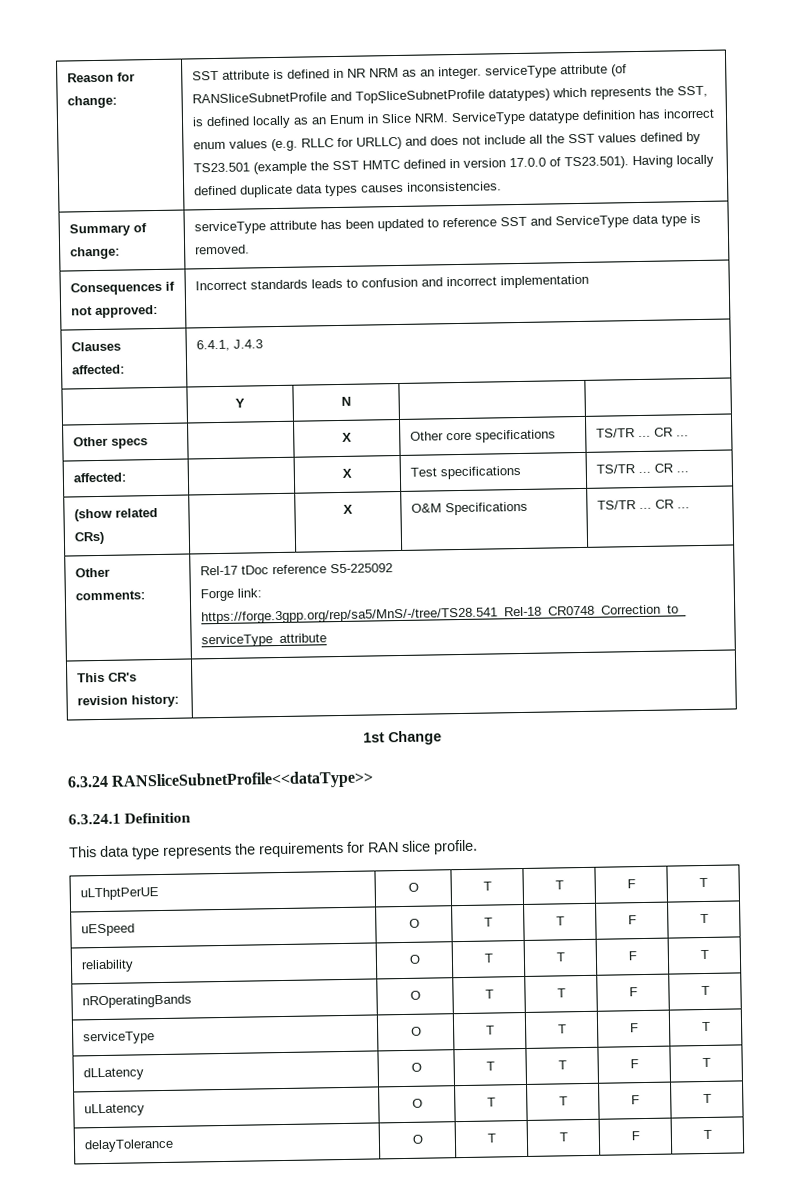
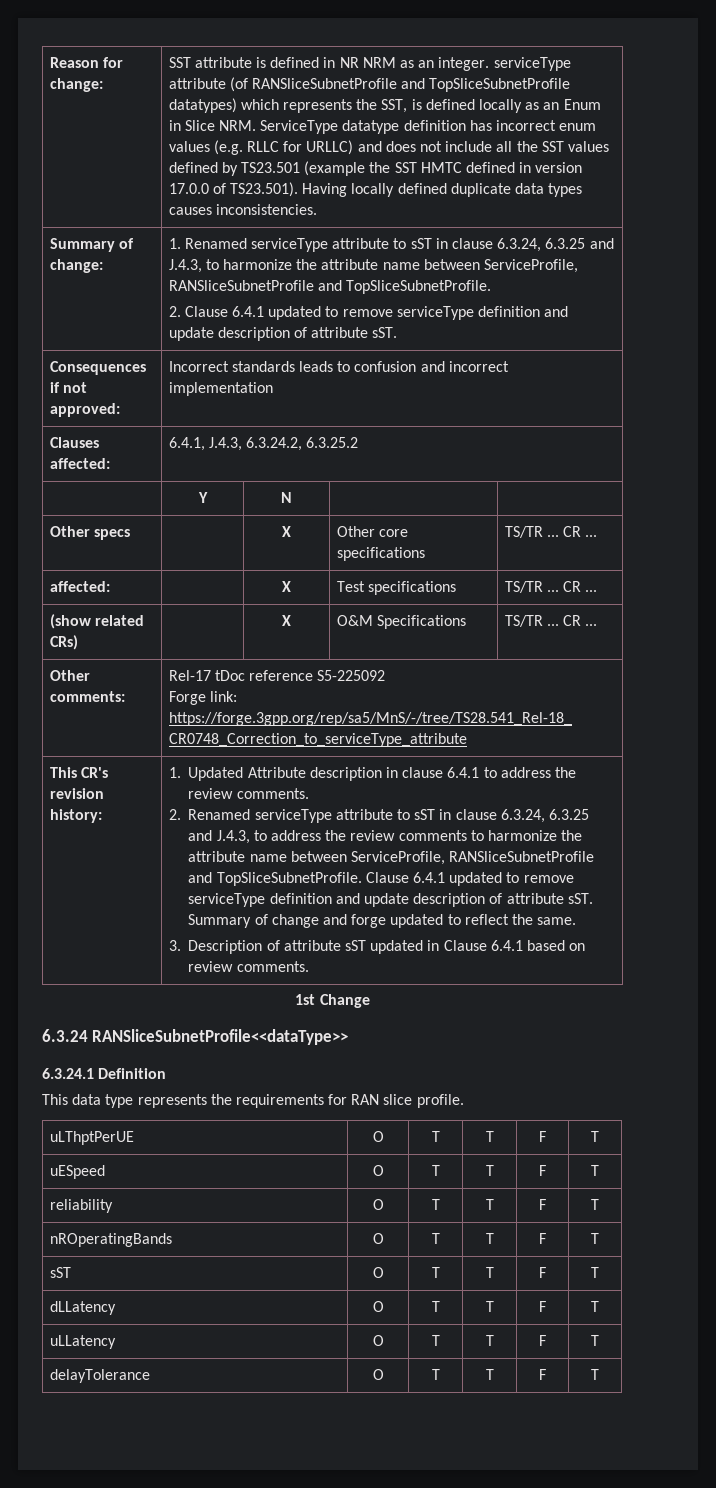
- Summary of change: | serviceType attribute has been updated to reference SST and ServiceType data type is removed.
+ Summary of change: | 1. Renamed serviceType attribute to sST in clause 6.3.24, 6.3.25 and J.4.3, to harmonize the attribute name between ServiceProfile, RANSliceSubnetProfile and TopSliceSubnetProfile.
+ 2. Clause 6.4.1 updated to remove serviceType definition and update description of attribute sST.
- Clauses affected: | 6.4.1, J.4.3
+ Clauses affected: | 6.4.1, J.4.3, 6.3.24.2, 6.3.25.2
+ 1. Updated Attribute description in clause 6.4.1 to address the review comments.
+ 2. Renamed serviceType attribute to sST in clause 6.3.24, 6.3.25 and J.4.3, to address the review comments to harmonize the attribute name between ServiceProfile, RANSliceSubnetProfile and TopSliceSubnetProfile. Clause 6.4.1 updated to remove serviceType definition and update description of attribute sST. Summary of change and forge updated to reflect the same.
+ 3. Description of attribute sST updated in Clause 6.4.1 based on review comments.
- serviceType | O | T | T | F | T
+ sST | O | T | T | F | T

